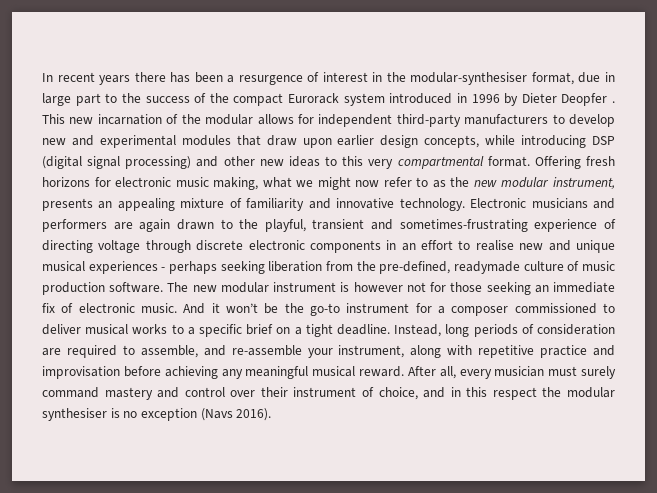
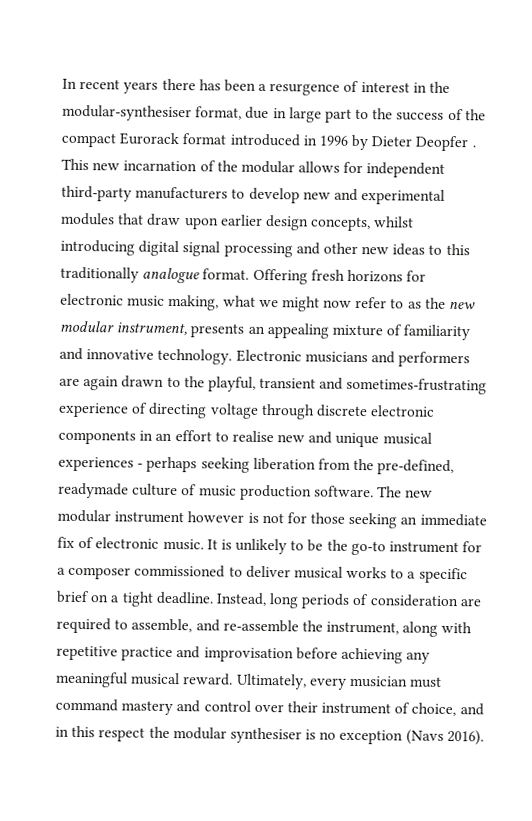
- In recent years there has been a resurgence of interest in the modular-synthesiser format, due in large part to the success of the compact Eurorack system introduced in 1996 by Dieter Deopfer .
+ In recent years there has been a resurgence of interest in the modular-synthesiser format, due in large part to the success of the compact Eurorack format introduced in 1996 by Dieter Deopfer .
- This new incarnation of the modular allows for independent third-party manufacturers to develop new and experimental modules that draw upon earlier design concepts, while introducing DSP (digital signal processing) and other new ideas to this very compartmental format.
+ This new incarnation of the modular allows for independent third-party manufacturers to develop new and experimental modules that draw upon earlier design concepts, whilst introducing digital signal processing and other new ideas to this traditionally analogue format.
- The new modular instrument is however not for those seeking an immediate fix of electronic music.
+ The new modular instrument however is not for those seeking an immediate fix of electronic music.
- And it won’t be the go-to instrument for a composer commissioned to deliver musical works to a specific brief on a tight deadline.
+ It is unlikely to be the go-to instrument for a composer commissioned to deliver musical works to a specific brief on a tight deadline.
- Instead, long periods of consideration are required to assemble, and re-assemble your instrument, along with repetitive practice and improvisation before achieving any meaningful musical reward.
+ Instead, long periods of consideration are required to assemble, and re-assemble the instrument, along with repetitive practice and improvisation before achieving any meaningful musical reward.
- After all, every musician must surely command mastery and control over their instrument of choice, and in this respect the modular synthesiser is no exception (Navs 2016).
+ Ultimately, every musician must command mastery and control over their instrument of choice, and in this respect the modular synthesiser is no exception (Navs 2016).

